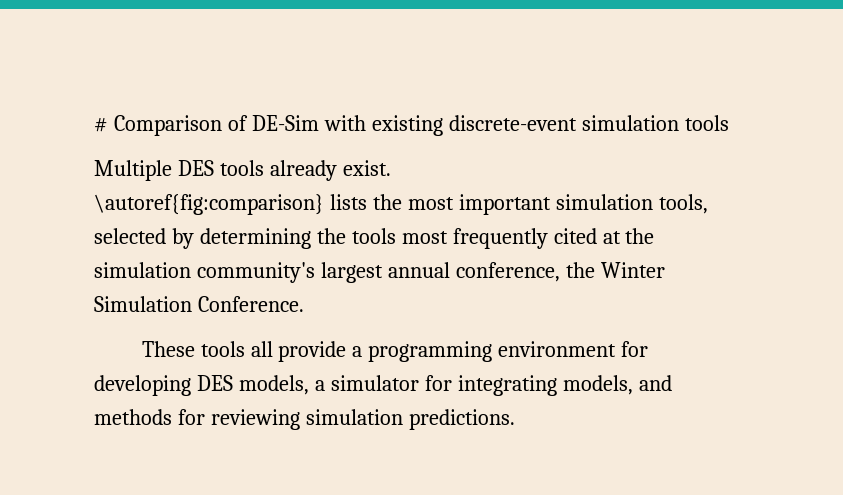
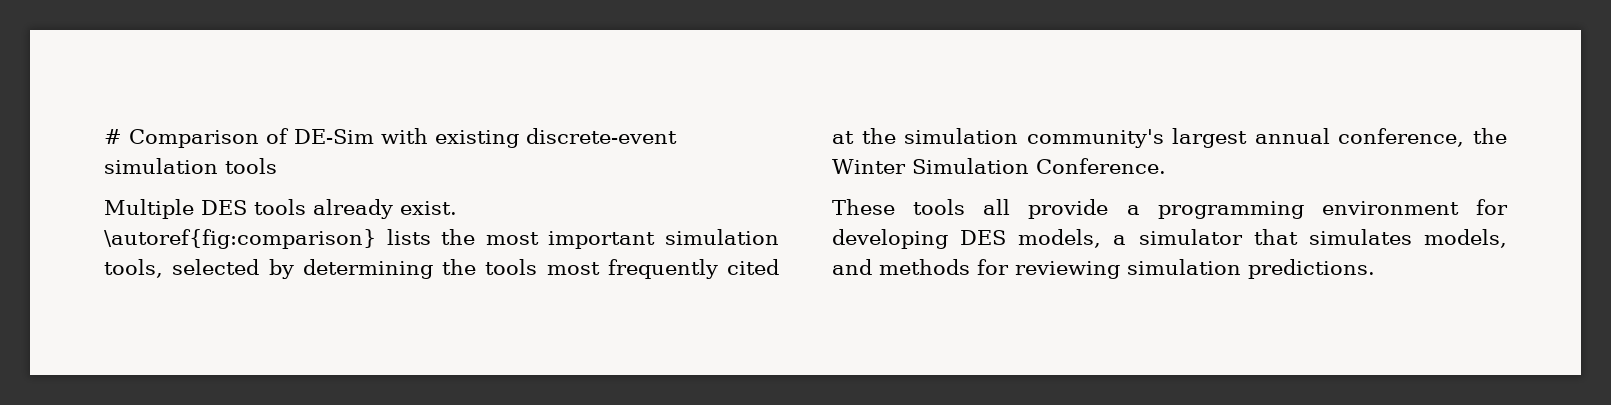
- These tools all provide a programming environment for developing DES models, a simulator for integrating models, and methods for reviewing simulation predictions.
+ These tools all provide a programming environment for developing DES models, a simulator that simulates models, and methods for reviewing simulation predictions.

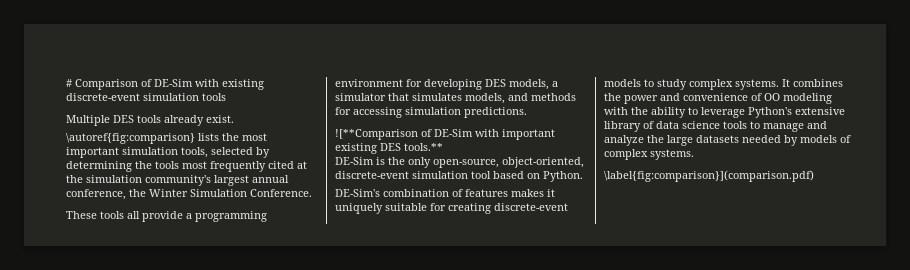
- These tools all provide a programming environment for developing DES models, a simulator that simulates models, and methods for reviewing simulation predictions.
+ These tools all provide a programming environment for developing DES models, a simulator that simulates models, and methods for accessing simulation predictions.
+ ![**Comparison of DE-Sim with important existing DES tools.**
+ DE-Sim is the only open-source, object-oriented, discrete-event simulation tool based on Python.
+ DE-Sim's combination of features makes it uniquely suitable for creating discrete-event models to study complex systems. It combines the power and convenience of OO modeling with the ability to leverage Python's extensive library of data science tools to manage and analyze the large datasets needed by models of complex systems.
+ \label{fig:comparison}](comparison.pdf)

